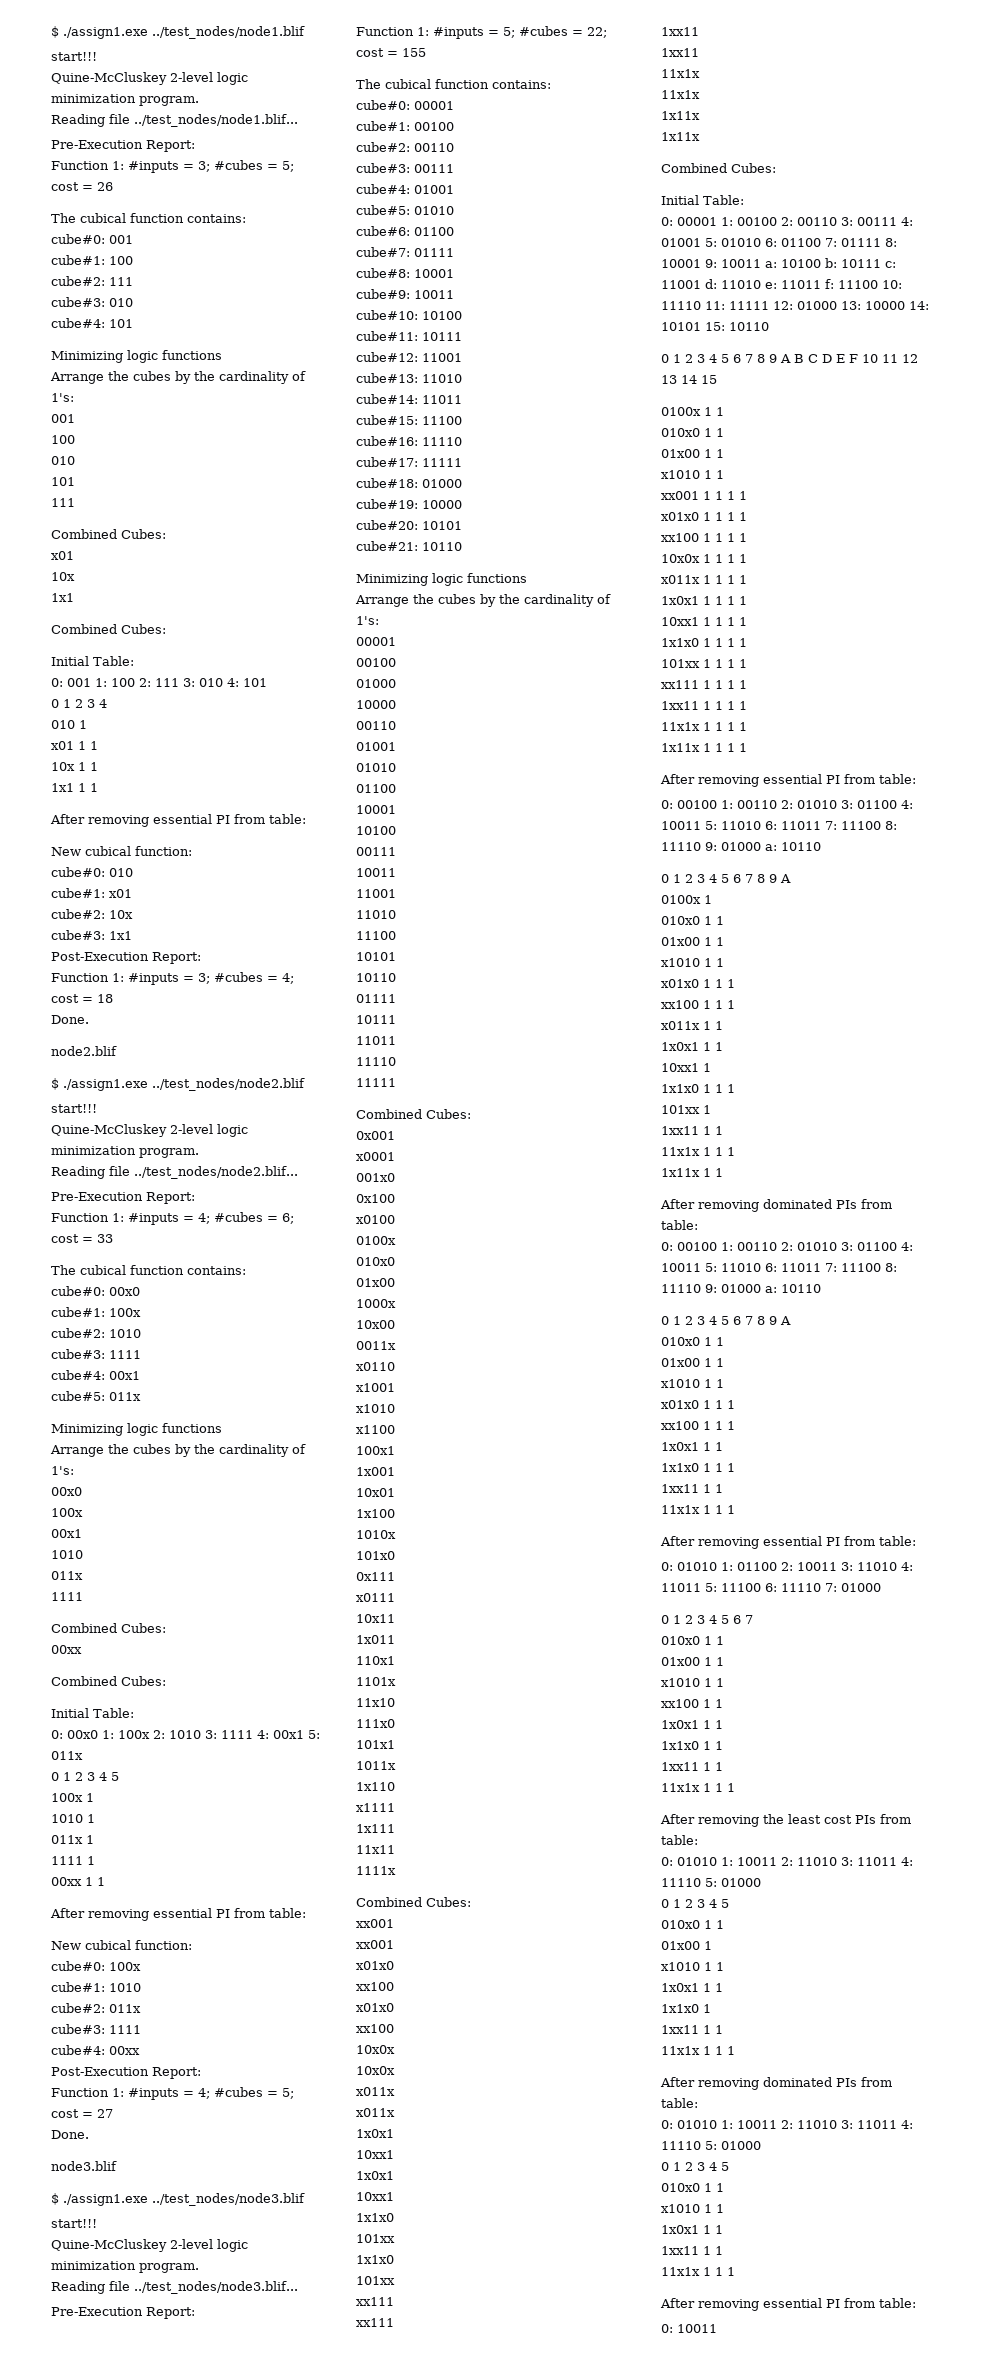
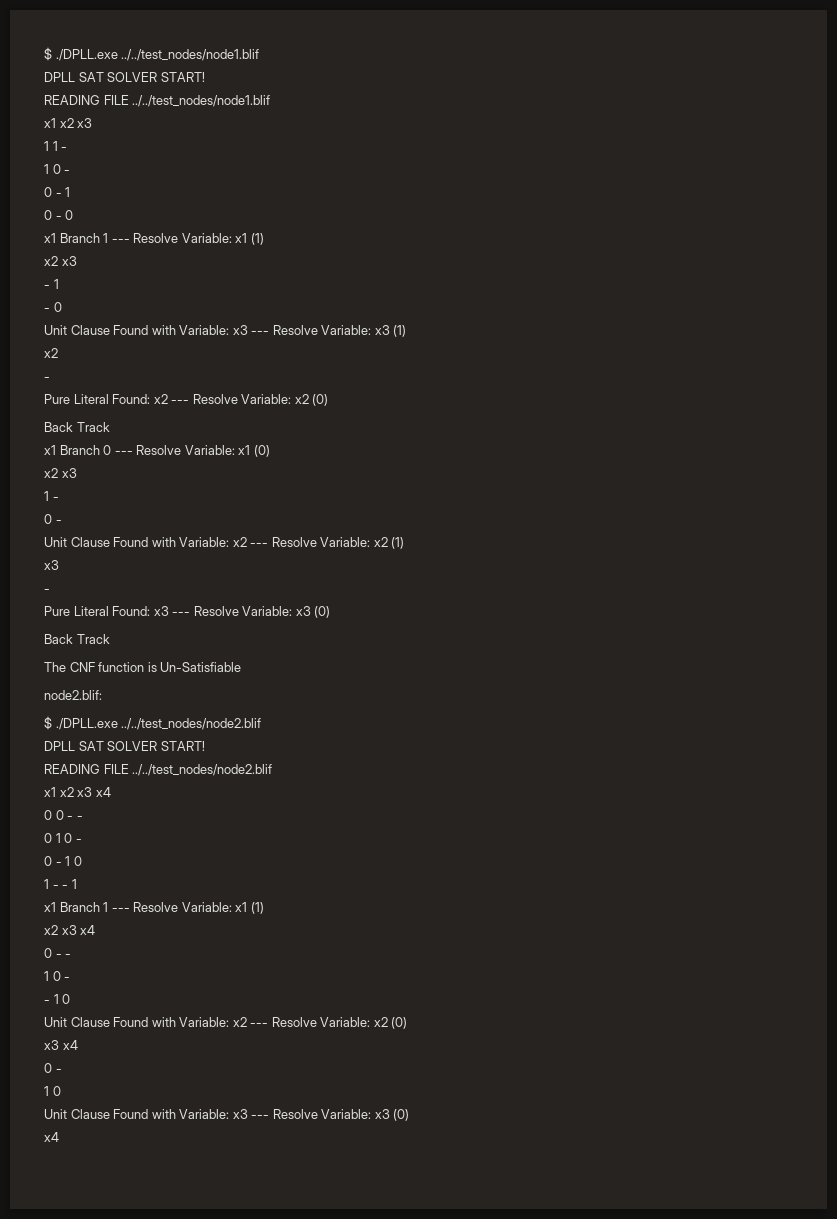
- $ ./assign1.exe ../test_nodes/node1.blif
- start!!!
- Quine-McCluskey 2-level logic minimization program.
- Reading file ../test_nodes/node1.blif...
- Pre-Execution Report:
- Function 1: #inputs = 3; #cubes = 5; cost = 26
- The cubical function contains:
- cube#0: 001
- cube#1: 100
- cube#2: 111
- cube#3: 010
- cube#4: 101
- Minimizing logic functions
- Arrange the cubes by the cardinality of 1's:
- 001
- 100
- 010
- 101
- 111
- Combined Cubes:
- x01
- 10x
- 1x1
- Combined Cubes:
- Initial Table:
- 0: 001 1: 100 2: 111 3: 010 4: 101
- 0 1 2 3 4
- 010 1
- x01 1 1
- 10x 1 1
- 1x1 1 1
- After removing essential PI from table:
- New cubical function:
- cube#0: 010
- cube#1: x01
- cube#2: 10x
- cube#3: 1x1
- Post-Execution Report:
- Function 1: #inputs = 3; #cubes = 4; cost = 18
- Done.
- node2.blif
- $ ./assign1.exe ../test_nodes/node2.blif
- start!!!
- Quine-McCluskey 2-level logic minimization program.
- Reading file ../test_nodes/node2.blif...
- Pre-Execution Report:
- Function 1: #inputs = 4; #cubes = 6; cost = 33
- The cubical function contains:
- cube#0: 00x0
- cube#1: 100x
- cube#2: 1010
- cube#3: 1111
- cube#4: 00x1
- cube#5: 011x
- Minimizing logic functions
- Arrange the cubes by the cardinality of 1's:
- 00x0
- 100x
- 00x1
- 1010
- 011x
- 1111
- Combined Cubes:
- 00xx
- Combined Cubes:
- Initial Table:
- 0: 00x0 1: 100x 2: 1010 3: 1111 4: 00x1 5: 011x
- 0 1 2 3 4 5
- 100x 1
- 1010 1
- 011x 1
- 1111 1
- 00xx 1 1
- After removing essential PI from table:
- New cubical function:
- cube#0: 100x
- cube#1: 1010
- cube#2: 011x
- cube#3: 1111
- cube#4: 00xx
- Post-Execution Report:
- Function 1: #inputs = 4; #cubes = 5; cost = 27
- Done.
- node3.blif
- $ ./assign1.exe ../test_nodes/node3.blif
- start!!!
- Quine-McCluskey 2-level logic minimization program.
- Reading file ../test_nodes/node3.blif...
- Pre-Execution Report:
- Function 1: #inputs = 5; #cubes = 22; cost = 155
- The cubical function contains:
- cube#0: 00001
- cube#1: 00100
- cube#2: 00110
- cube#3: 00111
- cube#4: 01001
- cube#5: 01010
- cube#6: 01100
- cube#7: 01111
- cube#8: 10001
- cube#9: 10011
- cube#10: 10100
- cube#11: 10111
- cube#12: 11001
- cube#13: 11010
- cube#14: 11011
- cube#15: 11100
- cube#16: 11110
- cube#17: 11111
- cube#18: 01000
- cube#19: 10000
- cube#20: 10101
- cube#21: 10110
- Minimizing logic functions
- Arrange the cubes by the cardinality of 1's:
- 00001
- 00100
- 01000
- 10000
- 00110
- 01001
- 01010
- 01100
- 10001
- 10100
- 00111
- 10011
- 11001
- 11010
- 11100
- 10101
- 10110
- 01111
- 10111
- 11011
- 11110
- 11111
- Combined Cubes:
- 0x001
- x0001
- 001x0
- 0x100
- x0100
- 0100x
- 010x0
- 01x00
- 1000x
- 10x00
- 0011x
- x0110
- x1001
- x1010
- x1100
- 100x1
- 1x001
- 10x01
- 1x100
- 1010x
- 101x0
- 0x111
- x0111
- 10x11
- 1x011
- 110x1
- 1101x
- 11x10
- 111x0
- 101x1
- 1011x
- 1x110
- x1111
- 1x111
- 11x11
- 1111x
- Combined Cubes:
- xx001
- xx001
- x01x0
- xx100
- x01x0
- xx100
- 10x0x
- 10x0x
- x011x
- x011x
- 1x0x1
- 10xx1
- 1x0x1
- 10xx1
- 1x1x0
- 101xx
- 1x1x0
- 101xx
- xx111
- xx111
- 1xx11
- 1xx11
- 11x1x
- 11x1x
- 1x11x
- 1x11x
- Combined Cubes:
- Initial Table:
- 0: 00001 1: 00100 2: 00110 3: 00111 4: 01001 5: 01010 6: 01100 7: 01111 8: 10001 9: 10011 a: 10100 b: 10111 c: 11001 d: 11010 e: 11011 f: 11100 10: 11110 11: 11111 12: 01000 13: 10000 14: 10101 15: 10110
- 0 1 2 3 4 5 6 7 8 9 A B C D E F 10 11 12 13 14 15
- 0100x 1 1
- 010x0 1 1
- 01x00 1 1
- x1010 1 1
- xx001 1 1 1 1
- x01x0 1 1 1 1
- xx100 1 1 1 1
- 10x0x 1 1 1 1
- x011x 1 1 1 1
- 1x0x1 1 1 1 1
- 10xx1 1 1 1 1
- 1x1x0 1 1 1 1
- 101xx 1 1 1 1
- xx111 1 1 1 1
- 1xx11 1 1 1 1
- 11x1x 1 1 1 1
- 1x11x 1 1 1 1
- After removing essential PI from table:
- 0: 00100 1: 00110 2: 01010 3: 01100 4: 10011 5: 11010 6: 11011 7: 11100 8: 11110 9: 01000 a: 10110
- 0 1 2 3 4 5 6 7 8 9 A
- 0100x 1
- 010x0 1 1
- 01x00 1 1
- x1010 1 1
- x01x0 1 1 1
- xx100 1 1 1
- x011x 1 1
- 1x0x1 1 1
- 10xx1 1
- 1x1x0 1 1 1
- 101xx 1
- 1xx11 1 1
- 11x1x 1 1 1
- 1x11x 1 1
- After removing dominated PIs from table:
- 0: 00100 1: 00110 2: 01010 3: 01100 4: 10011 5: 11010 6: 11011 7: 11100 8: 11110 9: 01000 a: 10110
- 0 1 2 3 4 5 6 7 8 9 A
- 010x0 1 1
- 01x00 1 1
- x1010 1 1
- x01x0 1 1 1
- xx100 1 1 1
- 1x0x1 1 1
- 1x1x0 1 1 1
- 1xx11 1 1
- 11x1x 1 1 1
- After removing essential PI from table:
- 0: 01010 1: 01100 2: 10011 3: 11010 4: 11011 5: 11100 6: 11110 7: 01000
- 0 1 2 3 4 5 6 7
- 010x0 1 1
- 01x00 1 1
- x1010 1 1
- xx100 1 1
- 1x0x1 1 1
- 1x1x0 1 1
- 1xx11 1 1
- 11x1x 1 1 1
- After removing the least cost PIs from table:
- 0: 01010 1: 10011 2: 11010 3: 11011 4: 11110 5: 01000
- 0 1 2 3 4 5
- 010x0 1 1
- 01x00 1
- x1010 1 1
- 1x0x1 1 1
- 1x1x0 1
- 1xx11 1 1
- 11x1x 1 1 1
- After removing dominated PIs from table:
- 0: 01010 1: 10011 2: 11010 3: 11011 4: 11110 5: 01000
- 0 1 2 3 4 5
- 010x0 1 1
- x1010 1 1
- 1x0x1 1 1
- 1xx11 1 1
- 11x1x 1 1 1
- After removing essential PI from table:
- 0: 10011
+ $ ./DPLL.exe ../../test_nodes/node1.blif
+ DPLL SAT SOLVER START!
+ READING FILE ../../test_nodes/node1.blif
+ x1 x2 x3
+ 1 1 -
+ 1 0 -
+ 0 - 1
+ 0 - 0
+ x1 Branch 1 --- Resolve Variable: x1 (1)
+ x2 x3
+ - 1
+ - 0
+ Unit Clause Found with Variable: x3 --- Resolve Variable: x3 (1)
+ x2
+ -
+ Pure Literal Found: x2 --- Resolve Variable: x2 (0)
+ Back Track
+ x1 Branch 0 --- Resolve Variable: x1 (0)
+ x2 x3
+ 1 -
+ 0 -
+ Unit Clause Found with Variable: x2 --- Resolve Variable: x2 (1)
+ x3
+ -
+ Pure Literal Found: x3 --- Resolve Variable: x3 (0)
+ Back Track
+ The CNF function is Un-Satisfiable
+ node2.blif:
+ $ ./DPLL.exe ../../test_nodes/node2.blif
+ DPLL SAT SOLVER START!
+ READING FILE ../../test_nodes/node2.blif
+ x1 x2 x3 x4
+ 0 0 - -
+ 0 1 0 -
+ 0 - 1 0
+ 1 - - 1
+ x1 Branch 1 --- Resolve Variable: x1 (1)
+ x2 x3 x4
+ 0 - -
+ 1 0 -
+ - 1 0
+ Unit Clause Found with Variable: x2 --- Resolve Variable: x2 (0)
+ x3 x4
+ 0 -
+ 1 0
+ Unit Clause Found with Variable: x3 --- Resolve Variable: x3 (0)
+ x4

